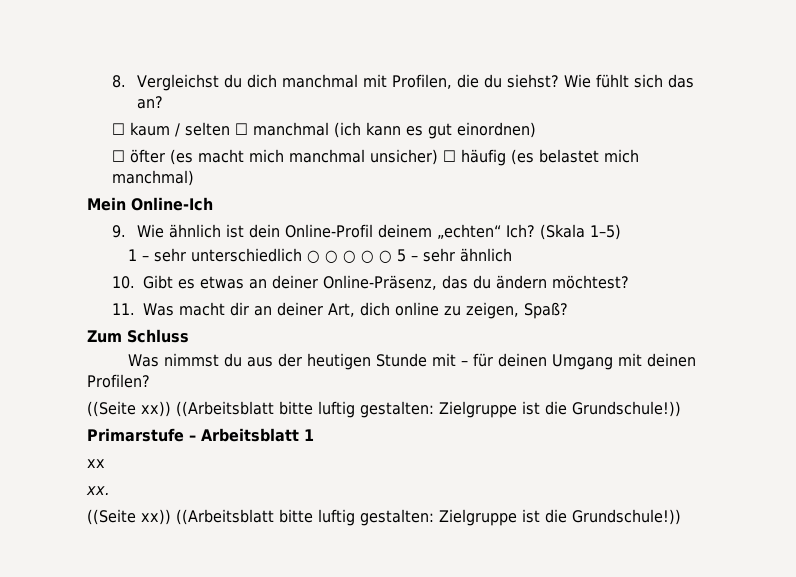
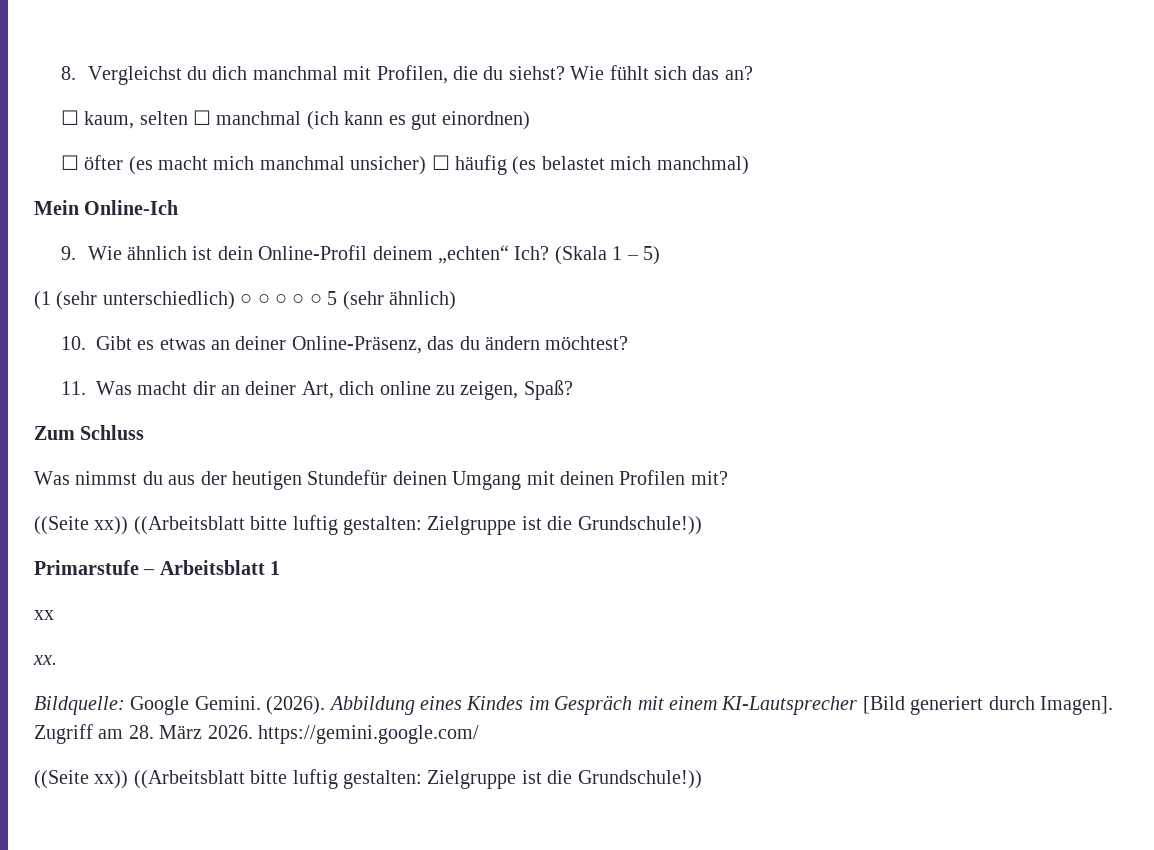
- ☐ kaum / selten ☐ manchmal (ich kann es gut einordnen)
+ ☐ kaum, selten ☐ manchmal (ich kann es gut einordnen)
- (Skala 1–5)
- 1 – sehr unterschiedlich ○ ○ ○ ○ ○ 5 – sehr ähnlich
+ (Skala 1 – 5)
+ (1 (sehr unterschiedlich) ○ ○ ○ ○ ○ 5 (sehr ähnlich)
- Was nimmst du aus der heutigen Stunde mit – für deinen Umgang mit deinen Profilen?
+ Was nimmst du aus der heutigen Stundefür deinen Umgang mit deinen Profilen mit?
+ Bildquelle: Google Gemini. (2026). Abbildung eines Kindes im Gespräch mit einem KI-Lautsprecher [Bild generiert durch Imagen]. Zugriff am 28. März 2026. https://gemini.google.com/

